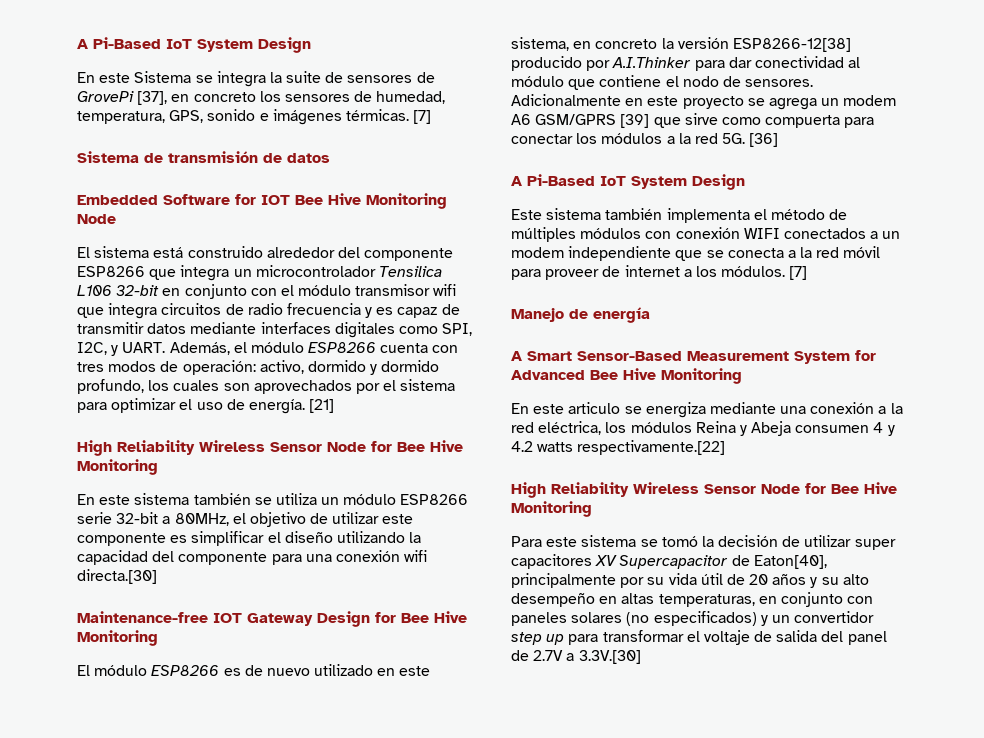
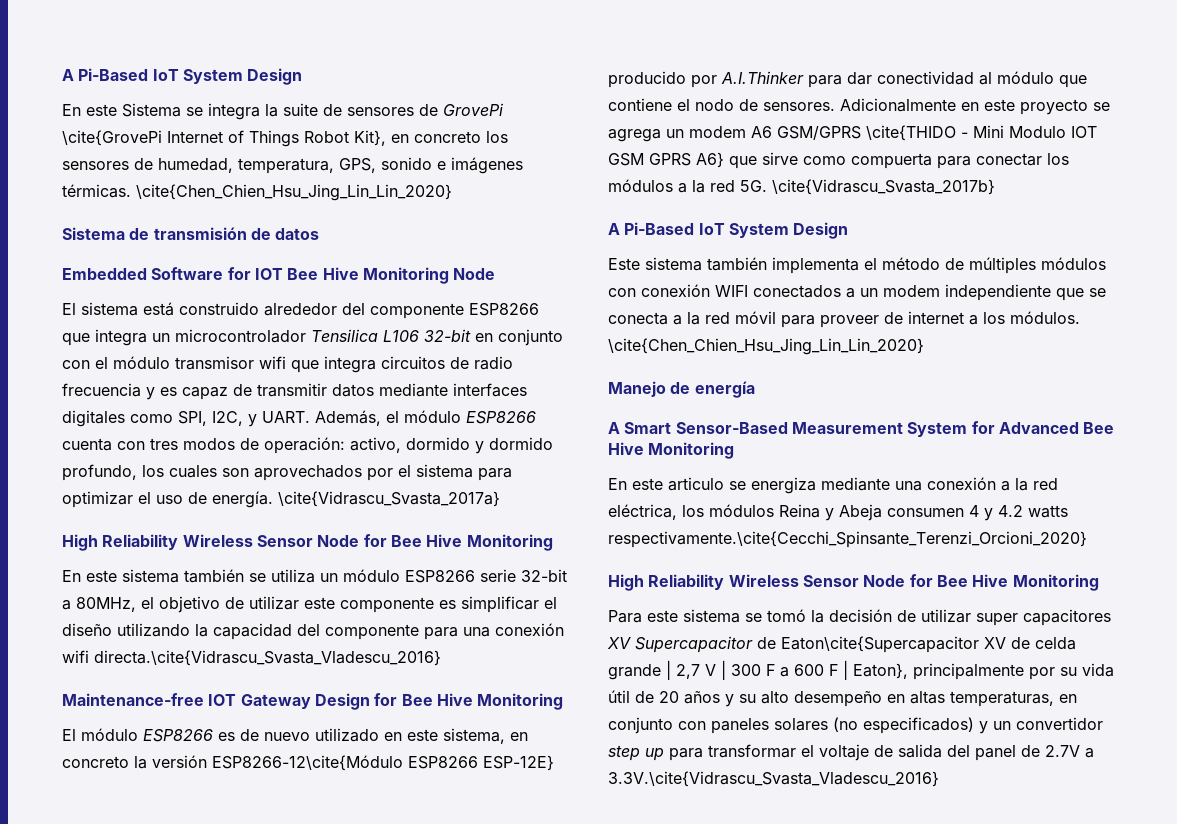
- En este Sistema se integra la suite de sensores de GrovePi [37], en concreto los sensores de humedad, temperatura, GPS, sonido e imágenes térmicas. [7]
+ En este Sistema se integra la suite de sensores de GrovePi \cite{GrovePi Internet of Things Robot Kit}, en concreto los sensores de humedad, temperatura, GPS, sonido e imágenes térmicas. \cite{Chen_Chien_Hsu_Jing_Lin_Lin_2020}
- [21]
+ \cite{Vidrascu_Svasta_2017a}
- En este sistema también se utiliza un módulo ESP8266 serie 32-bit a 80MHz, el objetivo de utilizar este componente es simplificar el diseño utilizando la capacidad del componente para una conexión wifi directa.[30]
+ En este sistema también se utiliza un módulo ESP8266 serie 32-bit a 80MHz, el objetivo de utilizar este componente es simplificar el diseño utilizando la capacidad del componente para una conexión wifi directa.\cite{Vidrascu_Svasta_Vladescu_2016}
- El módulo ESP8266 es de nuevo utilizado en este sistema, en concreto la versión ESP8266-12[38] producido por A.I.Thinker para dar conectividad al módulo que contiene el nodo de sensores.
+ El módulo ESP8266 es de nuevo utilizado en este sistema, en concreto la versión ESP8266-12\cite{Módulo ESP8266 ESP-12E} producido por A.I.Thinker para dar conectividad al módulo que contiene el nodo de sensores.
- Adicionalmente en este proyecto se agrega un modem A6 GSM/GPRS [39] que sirve como compuerta para conectar los módulos a la red 5G.
+ Adicionalmente en este proyecto se agrega un modem A6 GSM/GPRS \cite{THIDO - Mini Modulo IOT GSM GPRS A6} que sirve como compuerta para conectar los módulos a la red 5G.
- [36]
+ \cite{Vidrascu_Svasta_2017b}
- Este sistema también implementa el método de múltiples módulos con conexión WIFI conectados a un modem independiente que se conecta a la red móvil para proveer de internet a los módulos. [7]
+ Este sistema también implementa el método de múltiples módulos con conexión WIFI conectados a un modem independiente que se conecta a la red móvil para proveer de internet a los módulos. \cite{Chen_Chien_Hsu_Jing_Lin_Lin_2020}
- En este articulo se energiza mediante una conexión a la red eléctrica, los módulos Reina y Abeja consumen 4 y 4.2 watts respectivamente.[22]
+ En este articulo se energiza mediante una conexión a la red eléctrica, los módulos Reina y Abeja consumen 4 y 4.2 watts respectivamente.\cite{Cecchi_Spinsante_Terenzi_Orcioni_2020}
- Para este sistema se tomó la decisión de utilizar super capacitores XV Supercapacitor de Eaton[40], principalmente por su vida útil de 20 años y su alto desempeño en altas temperaturas, en conjunto con paneles solares (no especificados) y un convertidor step up para transformar el voltaje de salida del panel de 2.7V a 3.3V.[30]
+ Para este sistema se tomó la decisión de utilizar super capacitores XV Supercapacitor de Eaton\cite{Supercapacitor XV de celda grande | 2,7 V | 300 F a 600 F | Eaton}, principalmente por su vida útil de 20 años y su alto desempeño en altas temperaturas, en conjunto con paneles solares (no especificados) y un convertidor step up para transformar el voltaje de salida del panel de 2.7V a 3.3V.\cite{Vidrascu_Svasta_Vladescu_2016}

